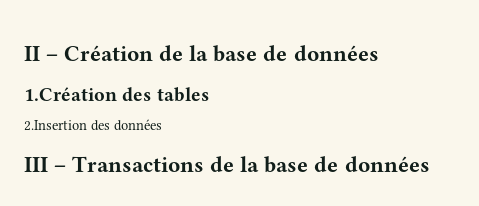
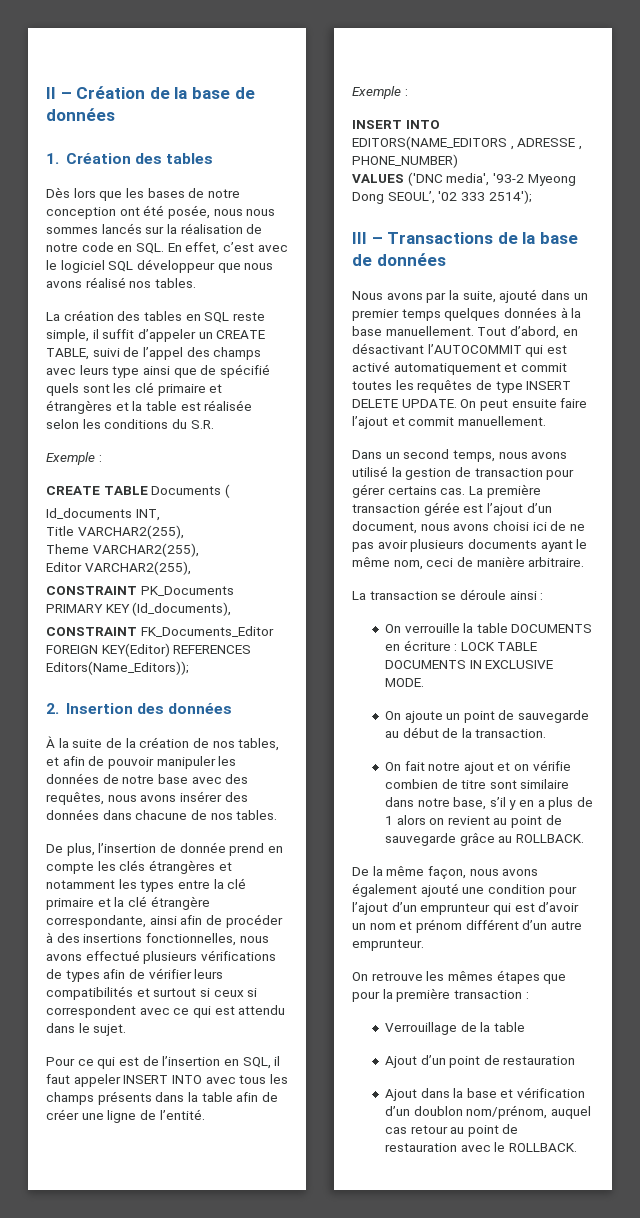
- 1.Création des tables
+ 1. Création des tables
- 2.Insertion des données
+ Dès lors que les bases de notre conception ont été posée, nous nous sommes lancés sur la réalisation de notre code en SQL. En effet, c’est avec le logiciel SQL développeur que nous avons réalisé nos tables.
+ La création des tables en SQL reste simple, il suffit d’appeler un CREATE TABLE, suivi de l’appel des champs avec leurs type ainsi que de spécifié quels sont les clé primaire et étrangères et la table est réalisée selon les conditions du S.R.
+ Exemple :
+ CREATE TABLE Documents (
+ Id_documents INT,
+ Title VARCHAR2(255),
+ Theme VARCHAR2(255),
+ Editor VARCHAR2(255),
+ CONSTRAINT PK_Documents PRIMARY KEY (Id_documents),
+ CONSTRAINT FK_Documents_Editor FOREIGN KEY(Editor) REFERENCES Editors(Name_Editors));
+ 2. Insertion des données
+ À la suite de la création de nos tables, et afin de pouvoir manipuler les données de notre base avec des requêtes, nous avons insérer des données dans chacune de nos tables.
+ De plus, l’insertion de donnée prend en compte les clés étrangères et notamment les types entre la clé primaire et la clé étrangère correspondante, ainsi afin de procéder à des insertions fonctionnelles, nous avons effectué plusieurs vérifications de types afin de vérifier leurs compatibilités et surtout si ceux si correspondent avec ce qui est attendu dans le sujet.
+ Pour ce qui est de l’insertion en SQL, il faut appeler INSERT INTO avec tous les champs présents dans la table afin de créer une ligne de l’entité.
+ Exemple :
+ INSERT INTO EDITORS(NAME_EDITORS , ADRESSE , PHONE_NUMBER)
+ VALUES ('DNC media', '93-2 Myeong Dong SEOUL’, '02 333 2514');
+ Nous avons par la suite, ajouté dans un premier temps quelques données à la base manuellement. Tout d’abord, en désactivant l’AUTOCOMMIT qui est activé automatiquement et commit toutes les requêtes de type INSERT DELETE UPDATE. On peut ensuite faire l’ajout et commit manuellement.
+ Dans un second temps, nous avons utilisé la gestion de transaction pour gérer certains cas. La première transaction gérée est l’ajout d’un document, nous avons choisi ici de ne pas avoir plusieurs documents ayant le même nom, ceci de manière arbitraire.
+ La transaction se déroule ainsi :
+ On verrouille la table DOCUMENTS en écriture : LOCK TABLE DOCUMENTS IN EXCLUSIVE MODE.
+ On ajoute un point de sauvegarde au début de la transaction.
+ On fait notre ajout et on vérifie combien de titre sont similaire dans notre base, s’il y en a plus de 1 alors on revient au point de sauvegarde grâce au ROLLBACK.
+ De la même façon, nous avons également ajouté une condition pour l’ajout d’un emprunteur qui est d’avoir un nom et prénom différent d’un autre emprunteur.
+ On retrouve les mêmes étapes que pour la première transaction :
+ Verrouillage de la table
+ Ajout d’un point de restauration
+ Ajout dans la base et vérification d’un doublon nom/prénom, auquel cas retour au point de restauration avec le ROLLBACK.

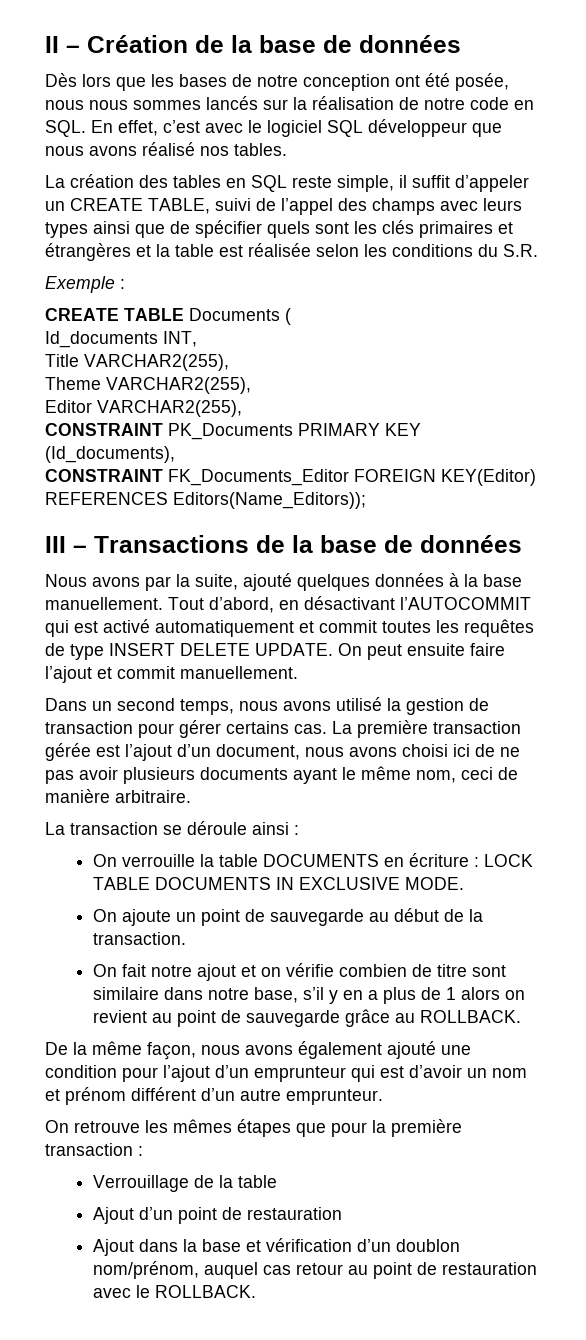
- 1. Création des tables
- La création des tables en SQL reste simple, il suffit d’appeler un CREATE TABLE, suivi de l’appel des champs avec leurs type ainsi que de spécifié quels sont les clé primaire et étrangères et la table est réalisée selon les conditions du S.R.
+ La création des tables en SQL reste simple, il suffit d’appeler un CREATE TABLE, suivi de l’appel des champs avec leurs types ainsi que de spécifier quels sont les clés primaires et étrangères et la table est réalisée selon les conditions du S.R.
- 2. Insertion des données
- À la suite de la création de nos tables, et afin de pouvoir manipuler les données de notre base avec des requêtes, nous avons insérer des données dans chacune de nos tables.
- De plus, l’insertion de donnée prend en compte les clés étrangères et notamment les types entre la clé primaire et la clé étrangère correspondante, ainsi afin de procéder à des insertions fonctionnelles, nous avons effectué plusieurs vérifications de types afin de vérifier leurs compatibilités et surtout si ceux si correspondent avec ce qui est attendu dans le sujet.
- Pour ce qui est de l’insertion en SQL, il faut appeler INSERT INTO avec tous les champs présents dans la table afin de créer une ligne de l’entité.
- Exemple :
- INSERT INTO EDITORS(NAME_EDITORS , ADRESSE , PHONE_NUMBER)
- VALUES ('DNC media', '93-2 Myeong Dong SEOUL’, '02 333 2514');
- Nous avons par la suite, ajouté dans un premier temps quelques données à la base manuellement.
+ Nous avons par la suite, ajouté quelques données à la base manuellement.

